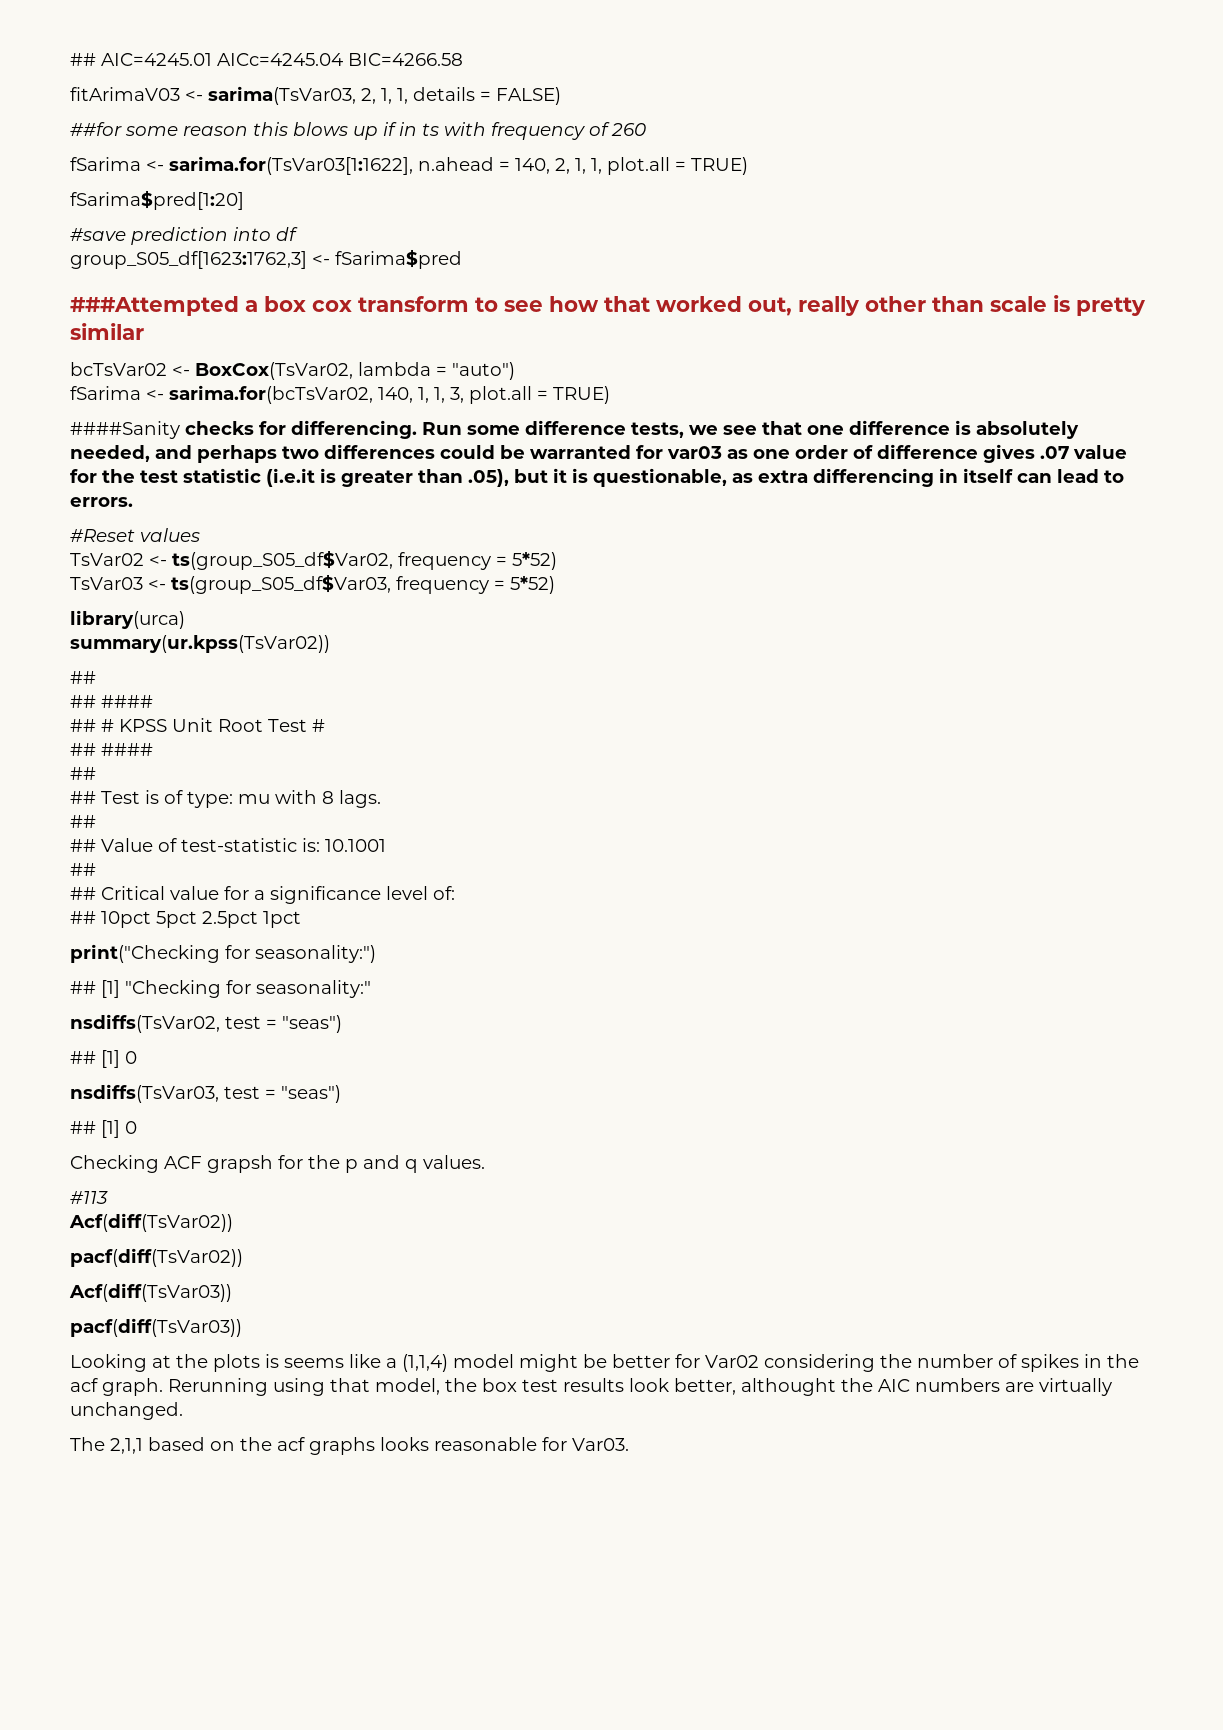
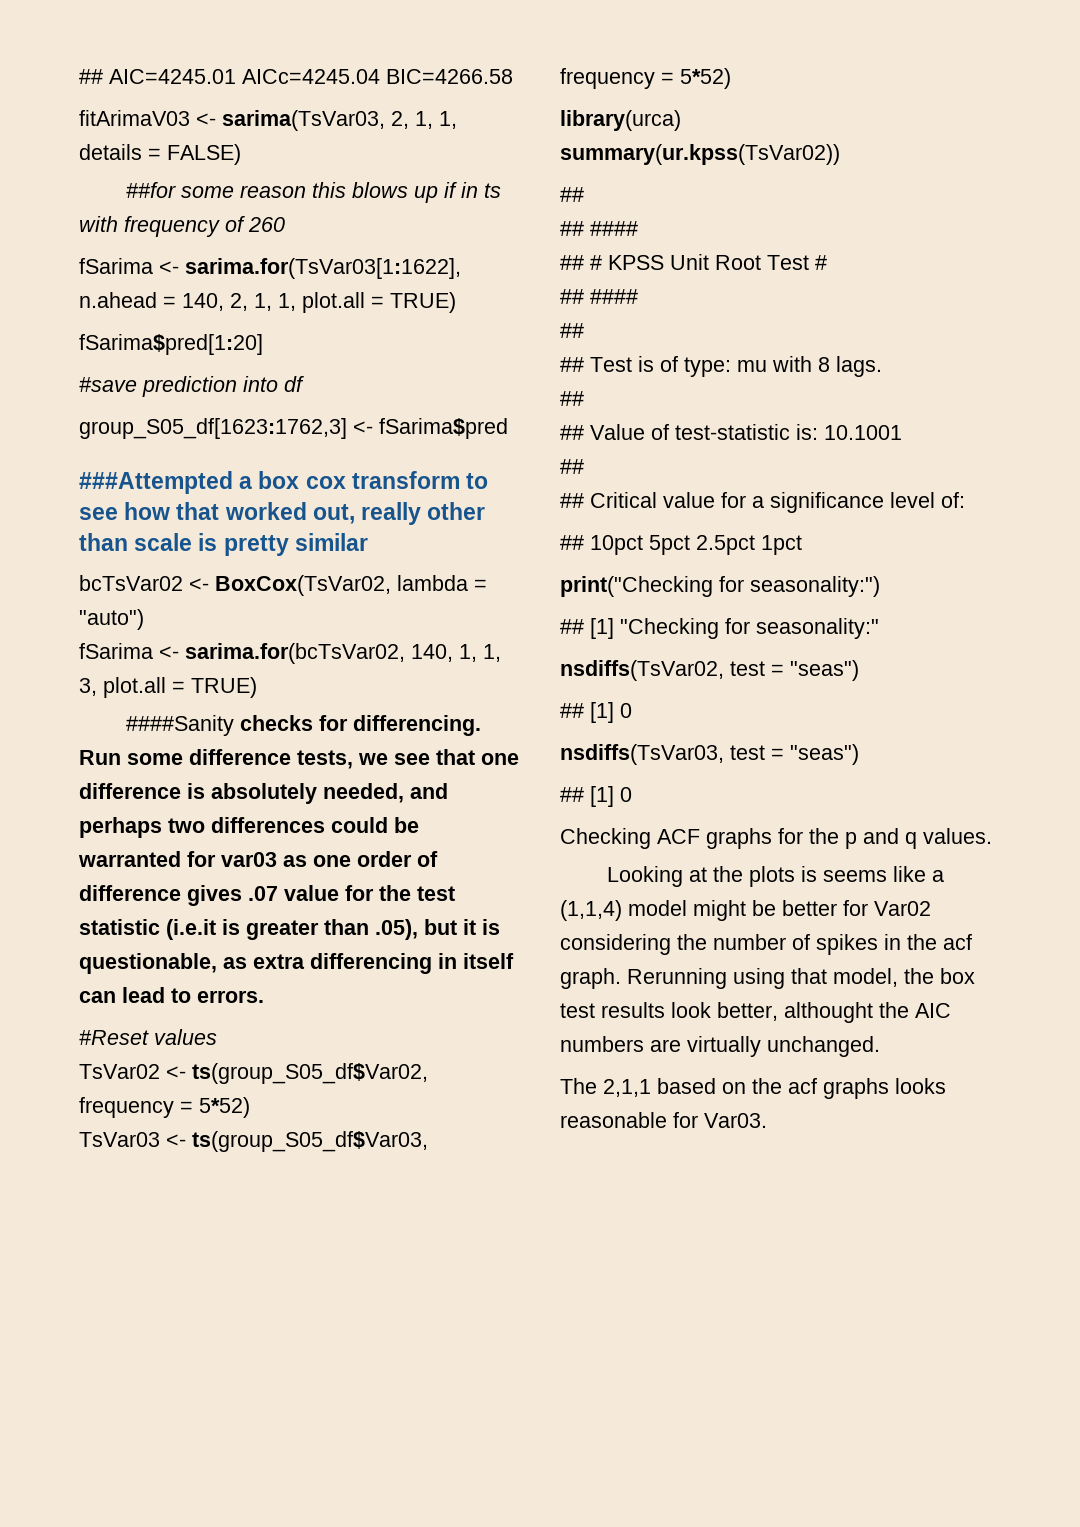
- Checking ACF grapsh for the p and q values.
+ Checking ACF graphs for the p and q values.
- #113
- Acf(diff(TsVar02))
- pacf(diff(TsVar02))
- Acf(diff(TsVar03))
- pacf(diff(TsVar03))

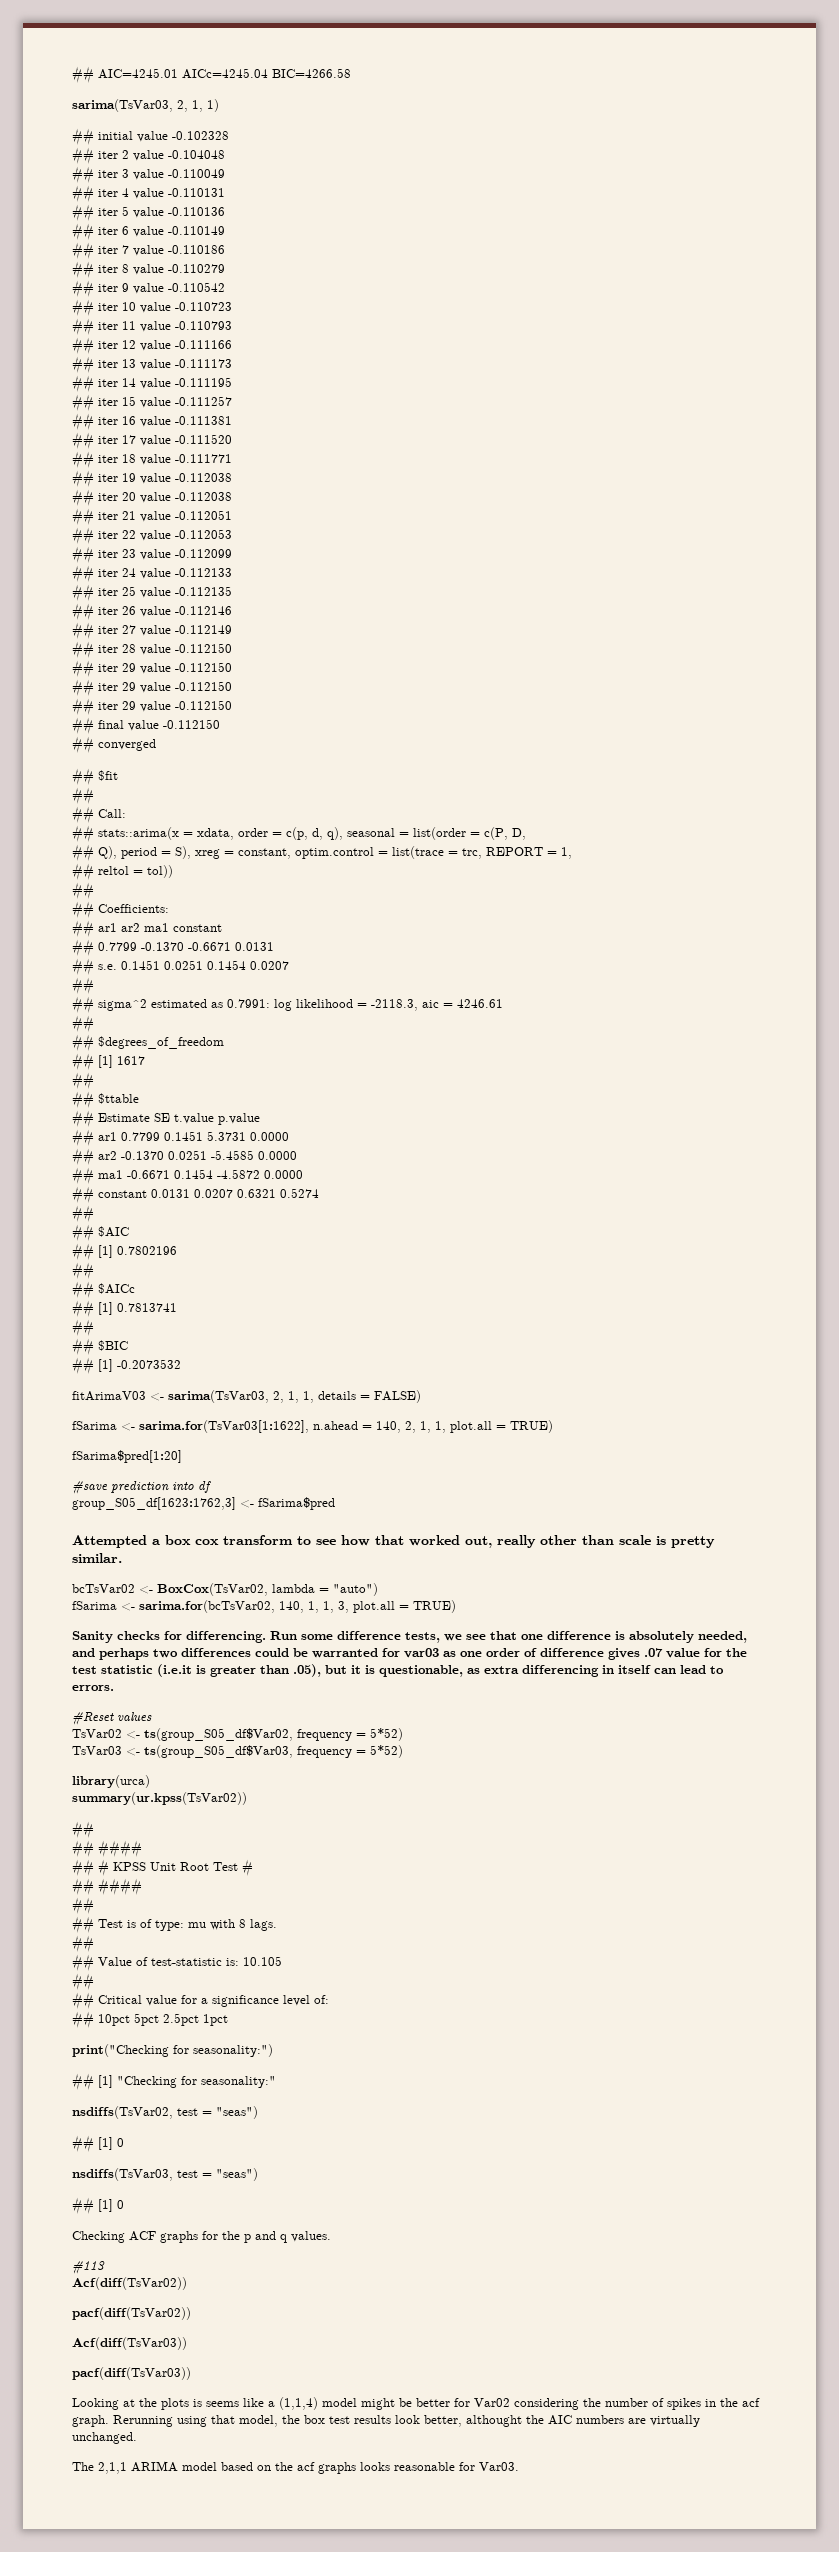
+ sarima(TsVar03, 2, 1, 1)
+ ## initial value -0.102328
+ ## iter 2 value -0.104048
+ ## iter 3 value -0.110049
+ ## iter 4 value -0.110131
+ ## iter 5 value -0.110136
+ ## iter 6 value -0.110149
+ ## iter 7 value -0.110186
+ ## iter 8 value -0.110279
+ ## iter 9 value -0.110542
+ ## iter 10 value -0.110723
+ ## iter 11 value -0.110793
+ ## iter 12 value -0.111166
+ ## iter 13 value -0.111173
+ ## iter 14 value -0.111195
+ ## iter 15 value -0.111257
+ ## iter 16 value -0.111381
+ ## iter 17 value -0.111520
+ ## iter 18 value -0.111771
+ ## iter 19 value -0.112038
+ ## iter 20 value -0.112038
+ ## iter 21 value -0.112051
+ ## iter 22 value -0.112053
+ ## iter 23 value -0.112099
+ ## iter 24 value -0.112133
+ ## iter 25 value -0.112135
+ ## iter 26 value -0.112146
+ ## iter 27 value -0.112149
+ ## iter 28 value -0.112150
+ ## iter 29 value -0.112150
+ ## iter 29 value -0.112150
+ ## iter 29 value -0.112150
+ ## final value -0.112150
+ ## converged
+ ## $fit
+ ##
+ ## Call:
+ ## stats::arima(x = xdata, order = c(p, d, q), seasonal = list(order = c(P, D,
+ ## Q), period = S), xreg = constant, optim.control = list(trace = trc, REPORT = 1,
+ ## reltol = tol))
+ ##
+ ## Coefficients:
+ ## ar1 ar2 ma1 constant
+ ## 0.7799 -0.1370 -0.6671 0.0131
+ ## s.e. 0.1451 0.0251 0.1454 0.0207
+ ##
+ ## sigma^2 estimated as 0.7991: log likelihood = -2118.3, aic = 4246.61
+ ##
+ ## $degrees_of_freedom
+ ## [1] 1617
+ ##
+ ## $ttable
+ ## Estimate SE t.value p.value
+ ## ar1 0.7799 0.1451 5.3731 0.0000
+ ## ar2 -0.1370 0.0251 -5.4585 0.0000
+ ## ma1 -0.6671 0.1454 -4.5872 0.0000
+ ## constant 0.0131 0.0207 0.6321 0.5274
+ ##
+ ## $AIC
+ ## [1] 0.7802196
+ ##
+ ## $AICc
+ ## [1] 0.7813741
+ ##
+ ## $BIC
+ ## [1] -0.2073532
- ##for some reason this blows up if in ts with frequency of 260
- ###Attempted a box cox transform to see how that worked out, really other than scale is pretty similar
+ Attempted a box cox transform to see how that worked out, really other than scale is pretty similar.
- ####Sanity checks for differencing.
+ Sanity checks for differencing.
- ## Value of test-statistic is: 10.1001
+ ## Value of test-statistic is: 10.105
+ #113
+ Acf(diff(TsVar02))
+ pacf(diff(TsVar02))
+ Acf(diff(TsVar03))
+ pacf(diff(TsVar03))
- The 2,1,1 based on the acf graphs looks reasonable for Var03.
+ The 2,1,1 ARIMA model based on the acf graphs looks reasonable for Var03.

